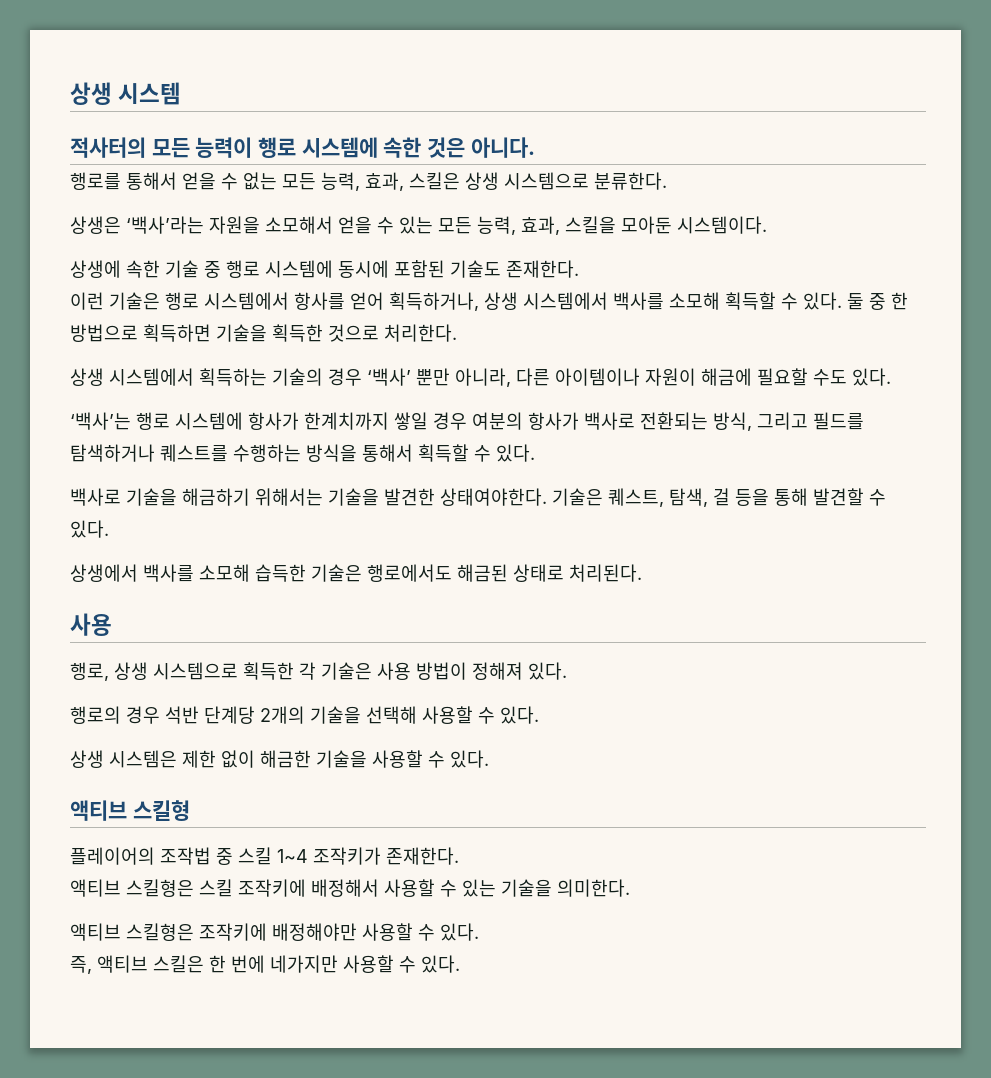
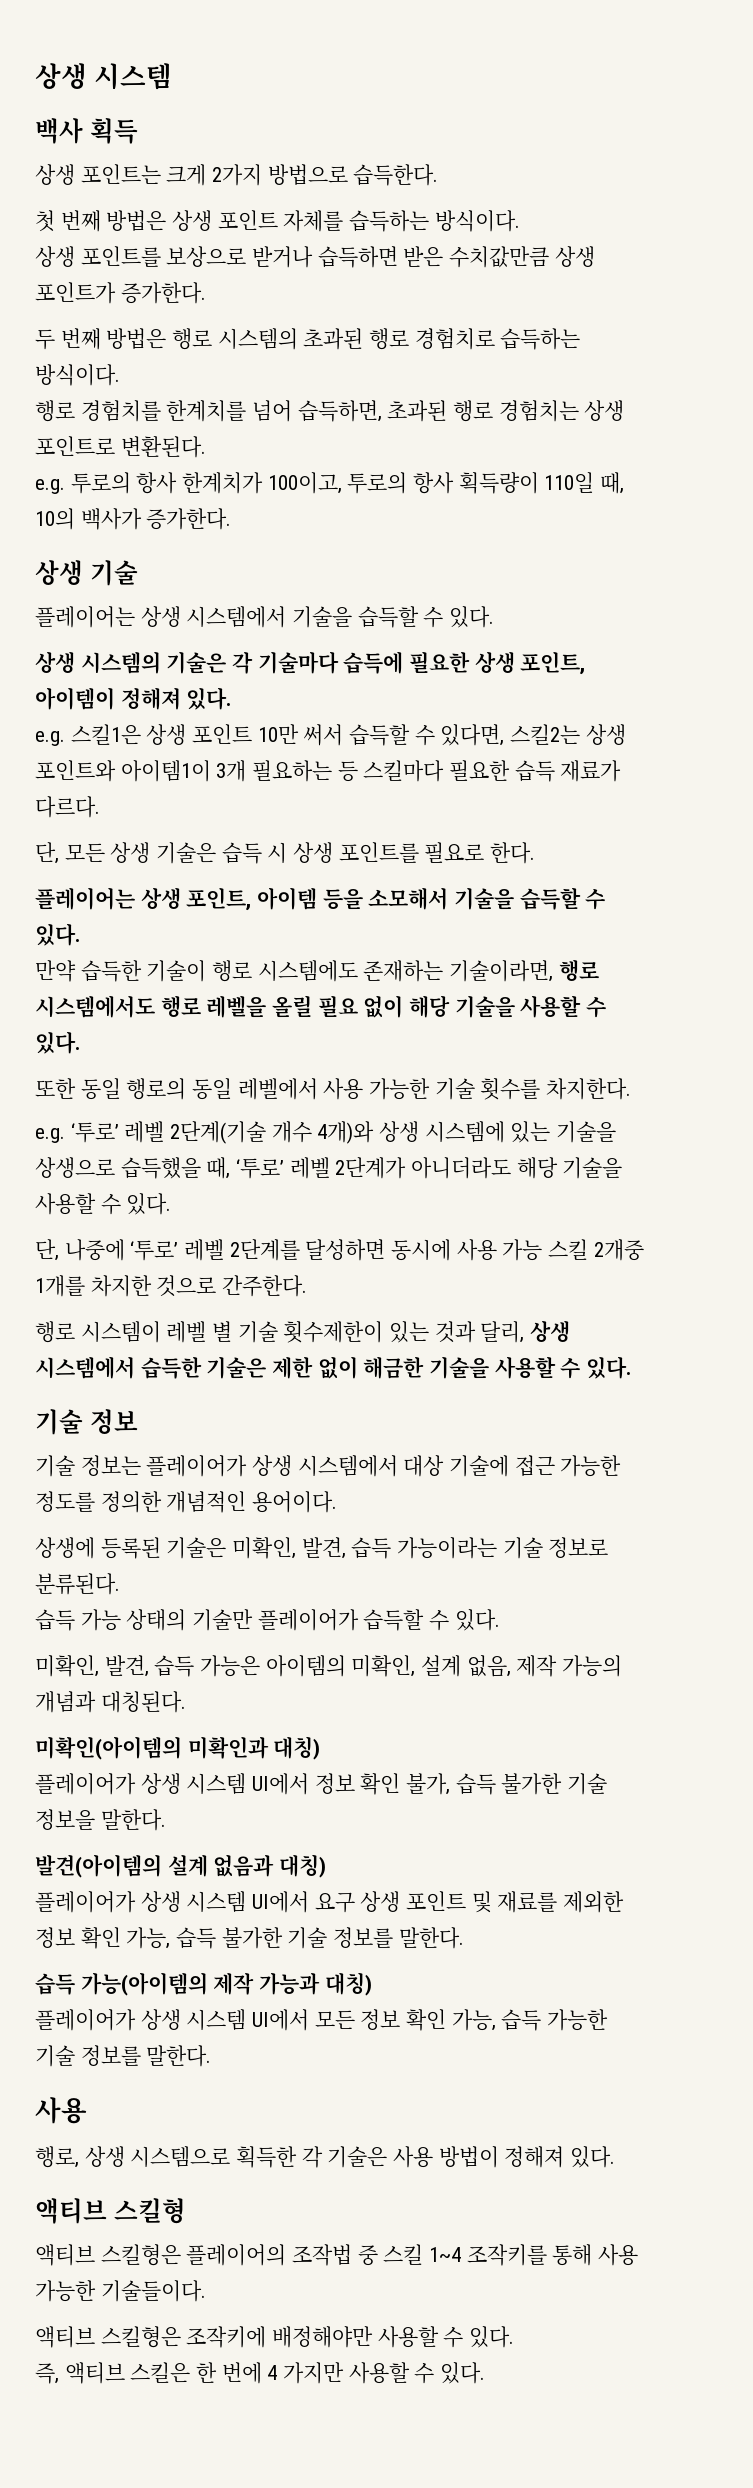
- 적사터의 모든 능력이 행로 시스템에 속한 것은 아니다.
- 행로를 통해서 얻을 수 없는 모든 능력, 효과, 스킬은 상생 시스템으로 분류한다.
- 상생은 ‘백사’라는 자원을 소모해서 얻을 수 있는 모든 능력, 효과, 스킬을 모아둔 시스템이다.
- 상생에 속한 기술 중 행로 시스템에 동시에 포함된 기술도 존재한다.
- 이런 기술은 행로 시스템에서 항사를 얻어 획득하거나, 상생 시스템에서 백사를 소모해 획득할 수 있다. 둘 중 한 방법으로 획득하면 기술을 획득한 것으로 처리한다.
- 상생 시스템에서 획득하는 기술의 경우 ‘백사’ 뿐만 아니라, 다른 아이템이나 자원이 해금에 필요할 수도 있다.
- ‘백사’는 행로 시스템에 항사가 한계치까지 쌓일 경우 여분의 항사가 백사로 전환되는 방식, 그리고 필드를 탐색하거나 퀘스트를 수행하는 방식을 통해서 획득할 수 있다.
- 백사로 기술을 해금하기 위해서는 기술을 발견한 상태여야한다. 기술은 퀘스트, 탐색, 걸 등을 통해 발견할 수 있다.
- 상생에서 백사를 소모해 습득한 기술은 행로에서도 해금된 상태로 처리된다.
+ 백사 획득
+ 상생 포인트는 크게 2가지 방법으로 습득한다.
+ 첫 번째 방법은 상생 포인트 자체를 습득하는 방식이다.
+ 상생 포인트를 보상으로 받거나 습득하면 받은 수치값만큼 상생 포인트가 증가한다.
+ 두 번째 방법은 행로 시스템의 초과된 행로 경험치로 습득하는 방식이다.
+ 행로 경험치를 한계치를 넘어 습득하면, 초과된 행로 경험치는 상생 포인트로 변환된다.
+ e.g. 투로의 항사 한계치가 100이고, 투로의 항사 획득량이 110일 때, 10의 백사가 증가한다.
+ 상생 기술
+ 플레이어는 상생 시스템에서 기술을 습득할 수 있다.
+ 상생 시스템의 기술은 각 기술마다 습득에 필요한 상생 포인트, 아이템이 정해져 있다.
+ e.g. 스킬1은 상생 포인트 10만 써서 습득할 수 있다면, 스킬2는 상생 포인트와 아이템1이 3개 필요하는 등 스킬마다 필요한 습득 재료가 다르다.
+ 단, 모든 상생 기술은 습득 시 상생 포인트를 필요로 한다.
+ 플레이어는 상생 포인트, 아이템 등을 소모해서 기술을 습득할 수 있다.
+ 만약 습득한 기술이 행로 시스템에도 존재하는 기술이라면, 행로 시스템에서도 행로 레벨을 올릴 필요 없이 해당 기술을 사용할 수 있다.
+ 또한 동일 행로의 동일 레벨에서 사용 가능한 기술 횟수를 차지한다.
+ e.g. ‘투로’ 레벨 2단계(기술 개수 4개)와 상생 시스템에 있는 기술을 상생으로 습득했을 때, ‘투로’ 레벨 2단계가 아니더라도 해당 기술을 사용할 수 있다.
+ 단, 나중에 ‘투로’ 레벨 2단계를 달성하면 동시에 사용 가능 스킬 2개중 1개를 차지한 것으로 간주한다.
+ 행로 시스템이 레벨 별 기술 횟수제한이 있는 것과 달리, 상생 시스템에서 습득한 기술은 제한 없이 해금한 기술을 사용할 수 있다.
+ 기술 정보
+ 기술 정보는 플레이어가 상생 시스템에서 대상 기술에 접근 가능한 정도를 정의한 개념적인 용어이다.
+ 상생에 등록된 기술은 미확인, 발견, 습득 가능이라는 기술 정보로 분류된다.
+ 습득 가능 상태의 기술만 플레이어가 습득할 수 있다.
+ 미확인, 발견, 습득 가능은 아이템의 미확인, 설계 없음, 제작 가능의 개념과 대칭된다.
+ 미확인(아이템의 미확인과 대칭)
+ 플레이어가 상생 시스템 UI에서 정보 확인 불가, 습득 불가한 기술 정보을 말한다.
+ 발견(아이템의 설계 없음과 대칭)
+ 플레이어가 상생 시스템 UI에서 요구 상생 포인트 및 재료를 제외한 정보 확인 가능, 습득 불가한 기술 정보를 말한다.
+ 습득 가능(아이템의 제작 가능과 대칭)
+ 플레이어가 상생 시스템 UI에서 모든 정보 확인 가능, 습득 가능한 기술 정보를 말한다.
- 행로의 경우 석반 단계당 2개의 기술을 선택해 사용할 수 있다.
- 상생 시스템은 제한 없이 해금한 기술을 사용할 수 있다.
- 플레이어의 조작법 중 스킬 1~4 조작키가 존재한다.
- 액티브 스킬형은 스킬 조작키에 배정해서 사용할 수 있는 기술을 의미한다.
+ 액티브 스킬형은 플레이어의 조작법 중 스킬 1~4 조작키를 통해 사용 가능한 기술들이다.
- 즉, 액티브 스킬은 한 번에 네가지만 사용할 수 있다.
+ 즉, 액티브 스킬은 한 번에 4 가지만 사용할 수 있다.

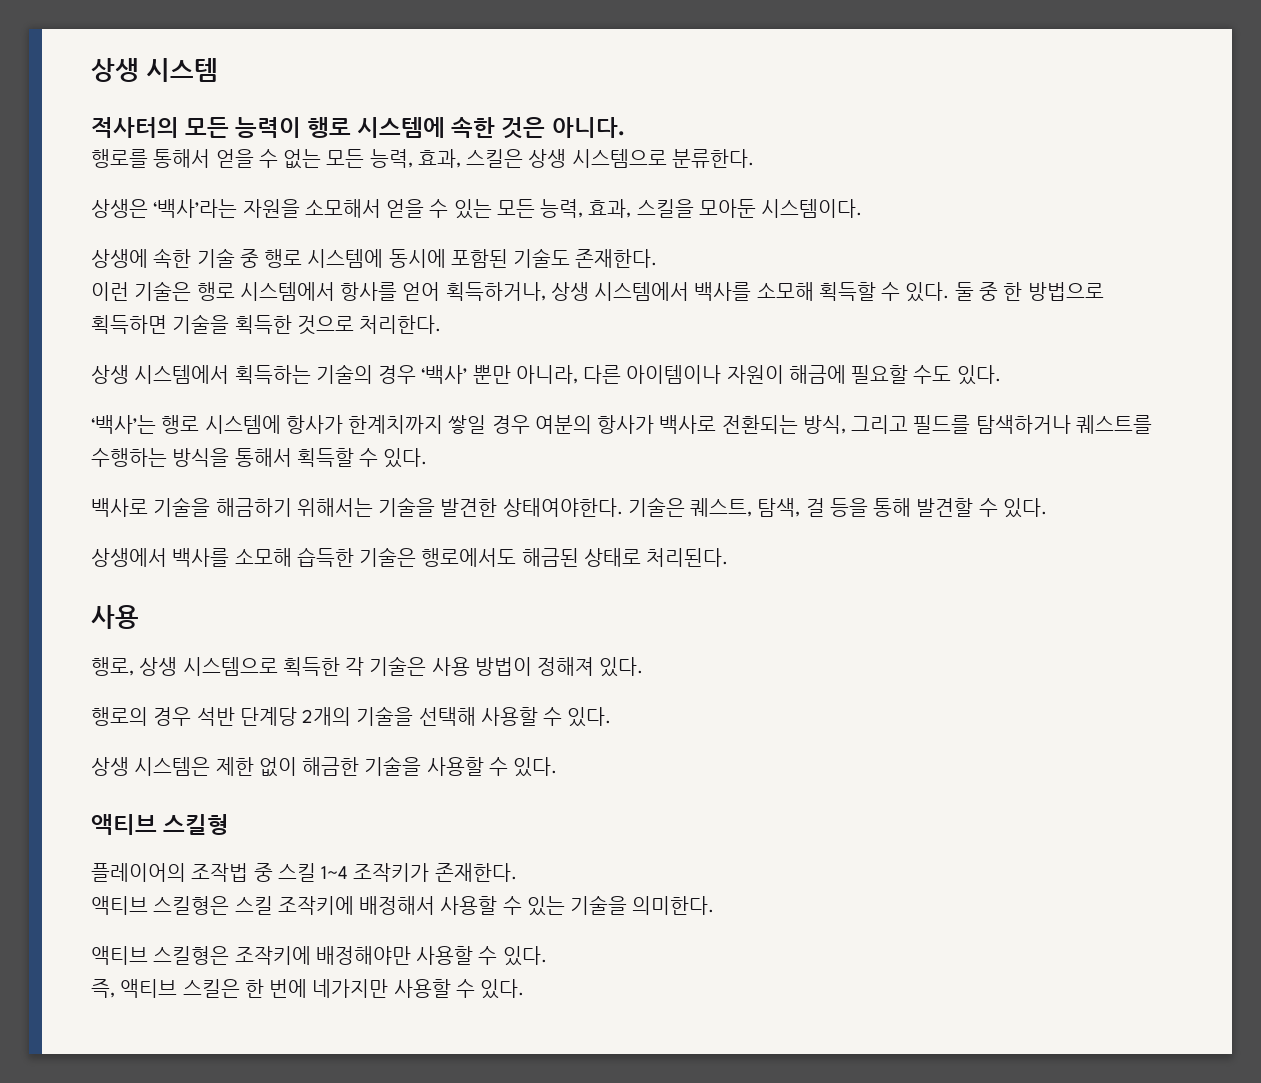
- 백사 획득
- 상생 포인트는 크게 2가지 방법으로 습득한다.
- 첫 번째 방법은 상생 포인트 자체를 습득하는 방식이다.
- 상생 포인트를 보상으로 받거나 습득하면 받은 수치값만큼 상생 포인트가 증가한다.
- 두 번째 방법은 행로 시스템의 초과된 행로 경험치로 습득하는 방식이다.
- 행로 경험치를 한계치를 넘어 습득하면, 초과된 행로 경험치는 상생 포인트로 변환된다.
- e.g. 투로의 항사 한계치가 100이고, 투로의 항사 획득량이 110일 때, 10의 백사가 증가한다.
- 상생 기술
- 플레이어는 상생 시스템에서 기술을 습득할 수 있다.
- 상생 시스템의 기술은 각 기술마다 습득에 필요한 상생 포인트, 아이템이 정해져 있다.
- e.g. 스킬1은 상생 포인트 10만 써서 습득할 수 있다면, 스킬2는 상생 포인트와 아이템1이 3개 필요하는 등 스킬마다 필요한 습득 재료가 다르다.
- 단, 모든 상생 기술은 습득 시 상생 포인트를 필요로 한다.
- 플레이어는 상생 포인트, 아이템 등을 소모해서 기술을 습득할 수 있다.
- 만약 습득한 기술이 행로 시스템에도 존재하는 기술이라면, 행로 시스템에서도 행로 레벨을 올릴 필요 없이 해당 기술을 사용할 수 있다.
- 또한 동일 행로의 동일 레벨에서 사용 가능한 기술 횟수를 차지한다.
- e.g. ‘투로’ 레벨 2단계(기술 개수 4개)와 상생 시스템에 있는 기술을 상생으로 습득했을 때, ‘투로’ 레벨 2단계가 아니더라도 해당 기술을 사용할 수 있다.
- 단, 나중에 ‘투로’ 레벨 2단계를 달성하면 동시에 사용 가능 스킬 2개중 1개를 차지한 것으로 간주한다.
- 행로 시스템이 레벨 별 기술 횟수제한이 있는 것과 달리, 상생 시스템에서 습득한 기술은 제한 없이 해금한 기술을 사용할 수 있다.
- 기술 정보
- 기술 정보는 플레이어가 상생 시스템에서 대상 기술에 접근 가능한 정도를 정의한 개념적인 용어이다.
- 상생에 등록된 기술은 미확인, 발견, 습득 가능이라는 기술 정보로 분류된다.
- 습득 가능 상태의 기술만 플레이어가 습득할 수 있다.
- 미확인, 발견, 습득 가능은 아이템의 미확인, 설계 없음, 제작 가능의 개념과 대칭된다.
- 미확인(아이템의 미확인과 대칭)
- 플레이어가 상생 시스템 UI에서 정보 확인 불가, 습득 불가한 기술 정보을 말한다.
- 발견(아이템의 설계 없음과 대칭)
- 플레이어가 상생 시스템 UI에서 요구 상생 포인트 및 재료를 제외한 정보 확인 가능, 습득 불가한 기술 정보를 말한다.
- 습득 가능(아이템의 제작 가능과 대칭)
- 플레이어가 상생 시스템 UI에서 모든 정보 확인 가능, 습득 가능한 기술 정보를 말한다.
+ 적사터의 모든 능력이 행로 시스템에 속한 것은 아니다.
+ 행로를 통해서 얻을 수 없는 모든 능력, 효과, 스킬은 상생 시스템으로 분류한다.
+ 상생은 ‘백사’라는 자원을 소모해서 얻을 수 있는 모든 능력, 효과, 스킬을 모아둔 시스템이다.
+ 상생에 속한 기술 중 행로 시스템에 동시에 포함된 기술도 존재한다.
+ 이런 기술은 행로 시스템에서 항사를 얻어 획득하거나, 상생 시스템에서 백사를 소모해 획득할 수 있다. 둘 중 한 방법으로 획득하면 기술을 획득한 것으로 처리한다.
+ 상생 시스템에서 획득하는 기술의 경우 ‘백사’ 뿐만 아니라, 다른 아이템이나 자원이 해금에 필요할 수도 있다.
+ ‘백사’는 행로 시스템에 항사가 한계치까지 쌓일 경우 여분의 항사가 백사로 전환되는 방식, 그리고 필드를 탐색하거나 퀘스트를 수행하는 방식을 통해서 획득할 수 있다.
+ 백사로 기술을 해금하기 위해서는 기술을 발견한 상태여야한다. 기술은 퀘스트, 탐색, 걸 등을 통해 발견할 수 있다.
+ 상생에서 백사를 소모해 습득한 기술은 행로에서도 해금된 상태로 처리된다.
+ 행로의 경우 석반 단계당 2개의 기술을 선택해 사용할 수 있다.
+ 상생 시스템은 제한 없이 해금한 기술을 사용할 수 있다.
- 액티브 스킬형은 플레이어의 조작법 중 스킬 1~4 조작키를 통해 사용 가능한 기술들이다.
+ 플레이어의 조작법 중 스킬 1~4 조작키가 존재한다.
+ 액티브 스킬형은 스킬 조작키에 배정해서 사용할 수 있는 기술을 의미한다.
- 즉, 액티브 스킬은 한 번에 4 가지만 사용할 수 있다.
+ 즉, 액티브 스킬은 한 번에 네가지만 사용할 수 있다.

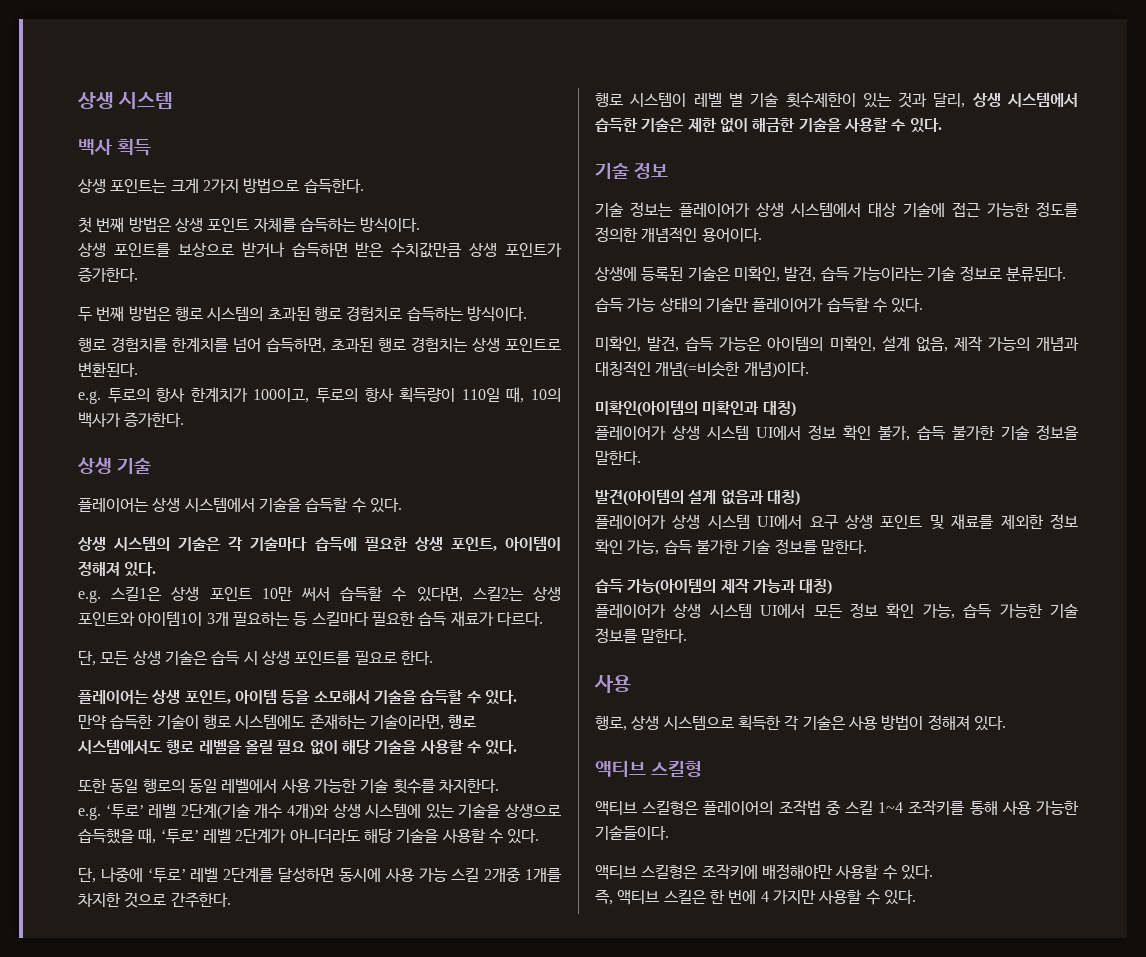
- 적사터의 모든 능력이 행로 시스템에 속한 것은 아니다.
- 행로를 통해서 얻을 수 없는 모든 능력, 효과, 스킬은 상생 시스템으로 분류한다.
- 상생은 ‘백사’라는 자원을 소모해서 얻을 수 있는 모든 능력, 효과, 스킬을 모아둔 시스템이다.
- 상생에 속한 기술 중 행로 시스템에 동시에 포함된 기술도 존재한다.
- 이런 기술은 행로 시스템에서 항사를 얻어 획득하거나, 상생 시스템에서 백사를 소모해 획득할 수 있다. 둘 중 한 방법으로 획득하면 기술을 획득한 것으로 처리한다.
- 상생 시스템에서 획득하는 기술의 경우 ‘백사’ 뿐만 아니라, 다른 아이템이나 자원이 해금에 필요할 수도 있다.
- ‘백사’는 행로 시스템에 항사가 한계치까지 쌓일 경우 여분의 항사가 백사로 전환되는 방식, 그리고 필드를 탐색하거나 퀘스트를 수행하는 방식을 통해서 획득할 수 있다.
- 백사로 기술을 해금하기 위해서는 기술을 발견한 상태여야한다. 기술은 퀘스트, 탐색, 걸 등을 통해 발견할 수 있다.
- 상생에서 백사를 소모해 습득한 기술은 행로에서도 해금된 상태로 처리된다.
+ 백사 획득
+ 상생 포인트는 크게 2가지 방법으로 습득한다.
+ 첫 번째 방법은 상생 포인트 자체를 습득하는 방식이다.
+ 상생 포인트를 보상으로 받거나 습득하면 받은 수치값만큼 상생 포인트가 증가한다.
+ 두 번째 방법은 행로 시스템의 초과된 행로 경험치로 습득하는 방식이다.
+ 행로 경험치를 한계치를 넘어 습득하면, 초과된 행로 경험치는 상생 포인트로 변환된다.
+ e.g. 투로의 항사 한계치가 100이고, 투로의 항사 획득량이 110일 때, 10의 백사가 증가한다.
+ 상생 기술
+ 플레이어는 상생 시스템에서 기술을 습득할 수 있다.
+ 상생 시스템의 기술은 각 기술마다 습득에 필요한 상생 포인트, 아이템이 정해져 있다.
+ e.g. 스킬1은 상생 포인트 10만 써서 습득할 수 있다면, 스킬2는 상생 포인트와 아이템1이 3개 필요하는 등 스킬마다 필요한 습득 재료가 다르다.
+ 단, 모든 상생 기술은 습득 시 상생 포인트를 필요로 한다.
+ 플레이어는 상생 포인트, 아이템 등을 소모해서 기술을 습득할 수 있다.
+ 만약 습득한 기술이 행로 시스템에도 존재하는 기술이라면, 행로 시스템에서도 행로 레벨을 올릴 필요 없이 해당 기술을 사용할 수 있다.
+ 또한 동일 행로의 동일 레벨에서 사용 가능한 기술 횟수를 차지한다.
+ e.g. ‘투로’ 레벨 2단계(기술 개수 4개)와 상생 시스템에 있는 기술을 상생으로 습득했을 때, ‘투로’ 레벨 2단계가 아니더라도 해당 기술을 사용할 수 있다.
+ 단, 나중에 ‘투로’ 레벨 2단계를 달성하면 동시에 사용 가능 스킬 2개중 1개를 차지한 것으로 간주한다.
+ 행로 시스템이 레벨 별 기술 횟수제한이 있는 것과 달리, 상생 시스템에서 습득한 기술은 제한 없이 해금한 기술을 사용할 수 있다.
+ 기술 정보
+ 기술 정보는 플레이어가 상생 시스템에서 대상 기술에 접근 가능한 정도를 정의한 개념적인 용어이다.
+ 상생에 등록된 기술은 미확인, 발견, 습득 가능이라는 기술 정보로 분류된다.
+ 습득 가능 상태의 기술만 플레이어가 습득할 수 있다.
+ 미확인, 발견, 습득 가능은 아이템의 미확인, 설계 없음, 제작 가능의 개념과 대칭적인 개념(=비슷한 개념)이다.
+ 미확인(아이템의 미확인과 대칭)
+ 플레이어가 상생 시스템 UI에서 정보 확인 불가, 습득 불가한 기술 정보을 말한다.
+ 발견(아이템의 설계 없음과 대칭)
+ 플레이어가 상생 시스템 UI에서 요구 상생 포인트 및 재료를 제외한 정보 확인 가능, 습득 불가한 기술 정보를 말한다.
+ 습득 가능(아이템의 제작 가능과 대칭)
+ 플레이어가 상생 시스템 UI에서 모든 정보 확인 가능, 습득 가능한 기술 정보를 말한다.
- 행로의 경우 석반 단계당 2개의 기술을 선택해 사용할 수 있다.
- 상생 시스템은 제한 없이 해금한 기술을 사용할 수 있다.
- 플레이어의 조작법 중 스킬 1~4 조작키가 존재한다.
- 액티브 스킬형은 스킬 조작키에 배정해서 사용할 수 있는 기술을 의미한다.
+ 액티브 스킬형은 플레이어의 조작법 중 스킬 1~4 조작키를 통해 사용 가능한 기술들이다.
- 즉, 액티브 스킬은 한 번에 네가지만 사용할 수 있다.
+ 즉, 액티브 스킬은 한 번에 4 가지만 사용할 수 있다.

